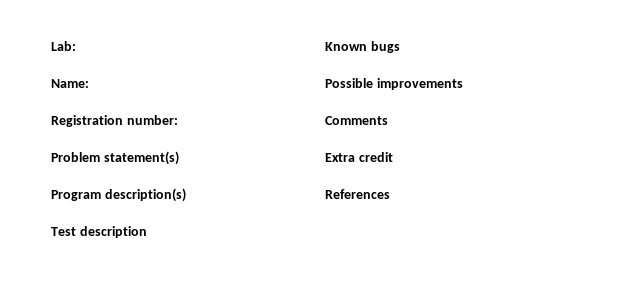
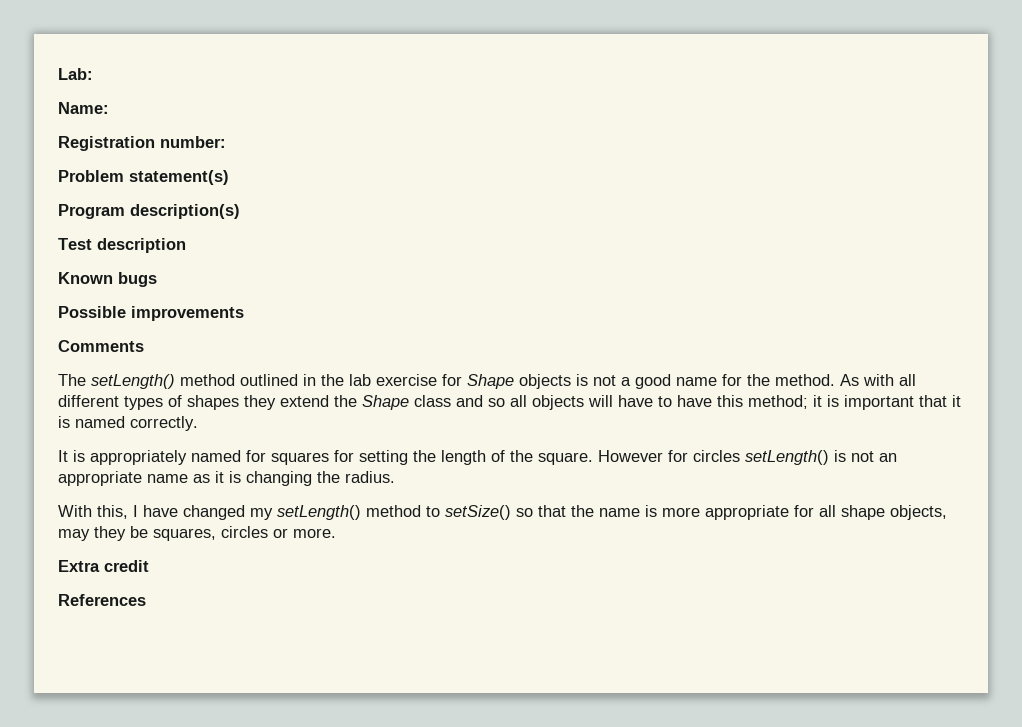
+ The setLength() method outlined in the lab exercise for Shape objects is not a good name for the method. As with all different types of shapes they extend the Shape class and so all objects will have to have this method; it is important that it is named correctly.
+ It is appropriately named for squares for setting the length of the square. However for circles setLength() is not an appropriate name as it is changing the radius.
+ With this, I have changed my setLength() method to setSize() so that the name is more appropriate for all shape objects, may they be squares, circles or more.

